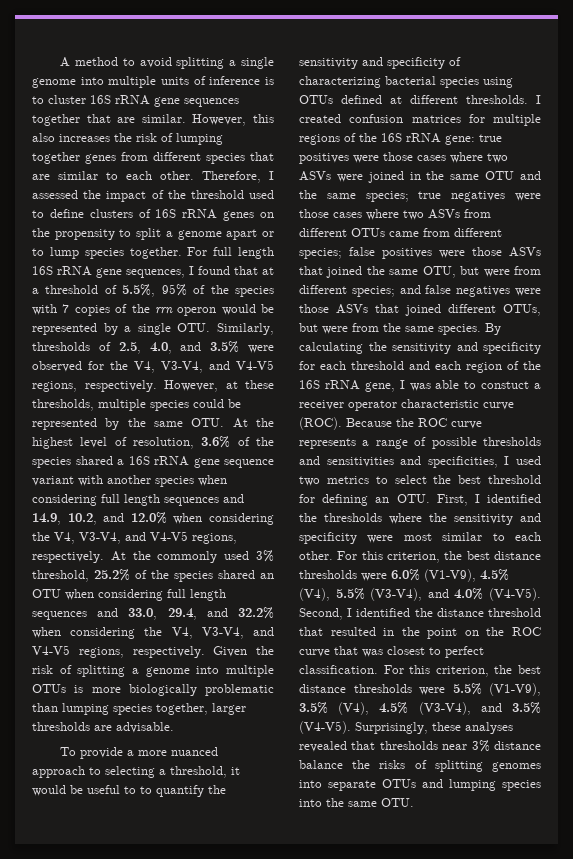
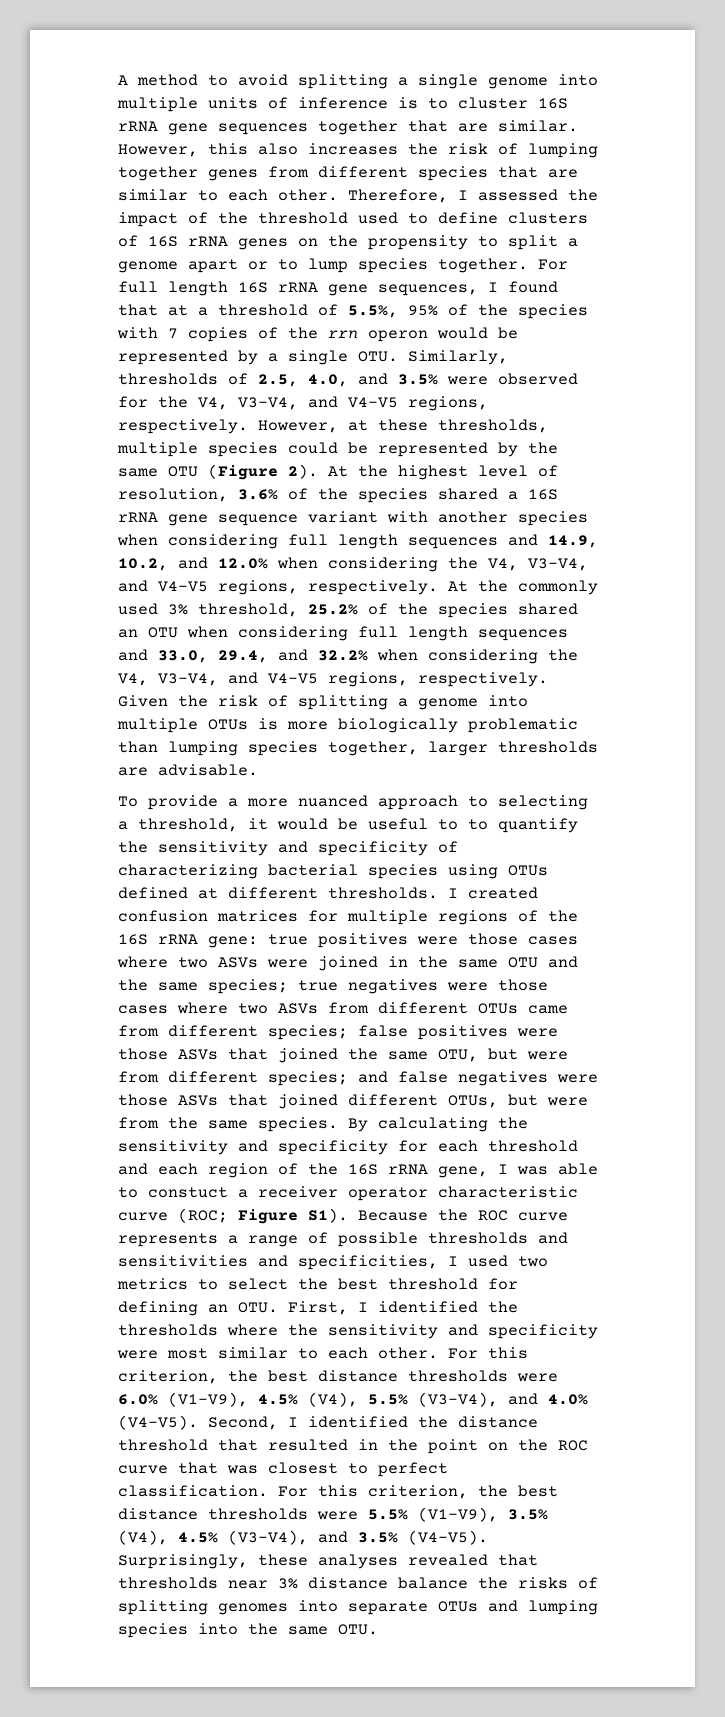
- However, at these thresholds, multiple species could be represented by the same OTU. At the highest level of resolution, 3.6% of the species shared a 16S rRNA gene sequence variant with another species when considering full length sequences and 14.9, 10.2, and 12.0% when considering the V4, V3-V4, and V4-V5 regions, respectively.
+ However, at these thresholds, multiple species could be represented by the same OTU (Figure 2). At the highest level of resolution, 3.6% of the species shared a 16S rRNA gene sequence variant with another species when considering full length sequences and 14.9, 10.2, and 12.0% when considering the V4, V3-V4, and V4-V5 regions, respectively.
- By calculating the sensitivity and specificity for each threshold and each region of the 16S rRNA gene, I was able to constuct a receiver operator characteristic curve (ROC). Because the ROC curve represents a range of possible thresholds and sensitivities and specificities, I used two metrics to select the best threshold for defining an OTU. First, I identified the thresholds where the sensitivity and specificity were most similar to each other.
+ By calculating the sensitivity and specificity for each threshold and each region of the 16S rRNA gene, I was able to constuct a receiver operator characteristic curve (ROC; Figure S1). Because the ROC curve represents a range of possible thresholds and sensitivities and specificities, I used two metrics to select the best threshold for defining an OTU. First, I identified the thresholds where the sensitivity and specificity were most similar to each other.

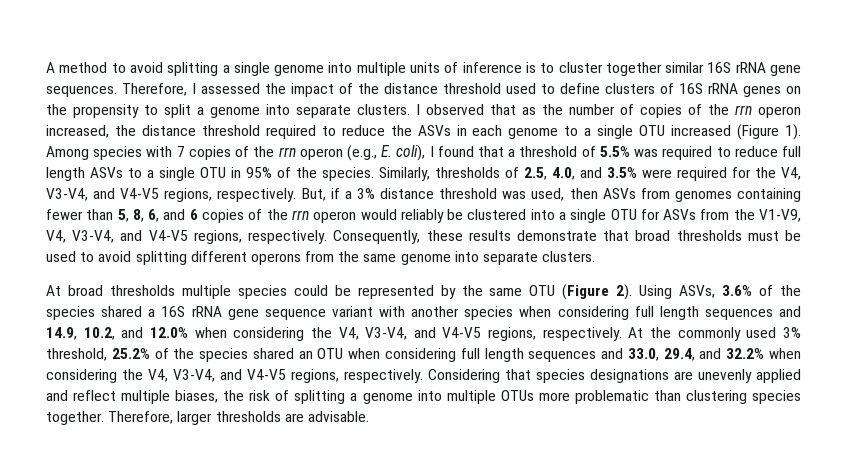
- A method to avoid splitting a single genome into multiple units of inference is to cluster 16S rRNA gene sequences together that are similar. However, this also increases the risk of lumping together genes from different species that are similar to each other.
+ A method to avoid splitting a single genome into multiple units of inference is to cluster together similar 16S rRNA gene sequences.
- Therefore, I assessed the impact of the threshold used to define clusters of 16S rRNA genes on the propensity to split a genome apart or to lump species together. For full length 16S rRNA gene sequences, I found that at a threshold of 5.5%, 95% of the species with 7 copies of the rrn operon would be represented by a single OTU. Similarly, thresholds of 2.5, 4.0, and 3.5% were observed for the V4, V3-V4, and V4-V5 regions, respectively.
+ Therefore, I assessed the impact of the distance threshold used to define clusters of 16S rRNA genes on the propensity to split a genome into separate clusters. I observed that as the number of copies of the rrn operon increased, the distance threshold required to reduce the ASVs in each genome to a single OTU increased (Figure 1). Among species with 7 copies of the rrn operon (e.g., E. coli), I found that a threshold of 5.5% was required to reduce full length ASVs to a single OTU in 95% of the species. Similarly, thresholds of 2.5, 4.0, and 3.5% were required for the V4, V3-V4, and V4-V5 regions, respectively.
- However, at these thresholds, multiple species could be represented by the same OTU (Figure 2).
+ But, if a 3% distance threshold was used, then ASVs from genomes containing fewer than 5, 8, 6, and 6 copies of the rrn operon would reliably be clustered into a single OTU for ASVs from the V1-V9, V4, V3-V4, and V4-V5 regions, respectively. Consequently, these results demonstrate that broad thresholds must be used to avoid splitting different operons from the same genome into separate clusters.
+ At broad thresholds multiple species could be represented by the same OTU (Figure 2).
- At the highest level of resolution, 3.6% of the species shared a 16S rRNA gene sequence variant with another species when considering full length sequences and 14.9, 10.2, and 12.0% when considering the V4, V3-V4, and V4-V5 regions, respectively.
+ Using ASVs, 3.6% of the species shared a 16S rRNA gene sequence variant with another species when considering full length sequences and 14.9, 10.2, and 12.0% when considering the V4, V3-V4, and V4-V5 regions, respectively.
- Given the risk of splitting a genome into multiple OTUs is more biologically problematic than lumping species together, larger thresholds are advisable.
- To provide a more nuanced approach to selecting a threshold, it would be useful to to quantify the sensitivity and specificity of characterizing bacterial species using OTUs defined at different thresholds. I created confusion matrices for multiple regions of the 16S rRNA gene: true positives were those cases where two ASVs were joined in the same OTU and the same species; true negatives were those cases where two ASVs from different OTUs came from different species; false positives were those ASVs that joined the same OTU, but were from different species; and false negatives were those ASVs that joined different OTUs, but were from the same species. By calculating the sensitivity and specificity for each threshold and each region of the 16S rRNA gene, I was able to constuct a receiver operator characteristic curve (ROC; Figure S1). Because the ROC curve represents a range of possible thresholds and sensitivities and specificities, I used two metrics to select the best threshold for defining an OTU. First, I identified the thresholds where the sensitivity and specificity were most similar to each other. For this criterion, the best distance thresholds were 6.0% (V1-V9), 4.5% (V4), 5.5% (V3-V4), and 4.0% (V4-V5). Second, I identified the distance threshold that resulted in the point on the ROC curve that was closest to perfect classification. For this criterion, the best distance thresholds were 5.5% (V1-V9), 3.5% (V4), 4.5% (V3-V4), and 3.5% (V4-V5). Surprisingly, these analyses revealed that thresholds near 3% distance balance the risks of splitting genomes into separate OTUs and lumping species into the same OTU.
+ Considering that species designations are unevenly applied and reflect multiple biases, the risk of splitting a genome into multiple OTUs more problematic than clustering species together. Therefore, larger thresholds are advisable.

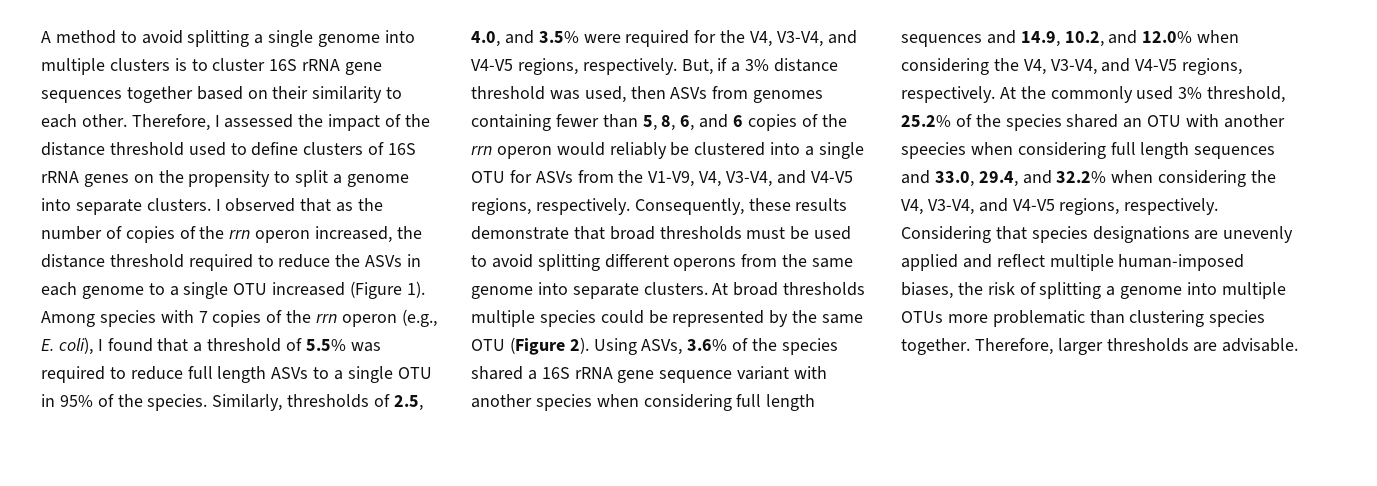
- A method to avoid splitting a single genome into multiple units of inference is to cluster together similar 16S rRNA gene sequences.
+ A method to avoid splitting a single genome into multiple clusters is to cluster 16S rRNA gene sequences together based on their similarity to each other.
- Consequently, these results demonstrate that broad thresholds must be used to avoid splitting different operons from the same genome into separate clusters.
- At broad thresholds multiple species could be represented by the same OTU (Figure 2).
+ Consequently, these results demonstrate that broad thresholds must be used to avoid splitting different operons from the same genome into separate clusters. At broad thresholds multiple species could be represented by the same OTU (Figure 2).
- At the commonly used 3% threshold, 25.2% of the species shared an OTU when considering full length sequences and 33.0, 29.4, and 32.2% when considering the V4, V3-V4, and V4-V5 regions, respectively.
+ At the commonly used 3% threshold, 25.2% of the species shared an OTU with another speecies when considering full length sequences and 33.0, 29.4, and 32.2% when considering the V4, V3-V4, and V4-V5 regions, respectively.
- Considering that species designations are unevenly applied and reflect multiple biases, the risk of splitting a genome into multiple OTUs more problematic than clustering species together.
+ Considering that species designations are unevenly applied and reflect multiple human-imposed biases, the risk of splitting a genome into multiple OTUs more problematic than clustering species together.

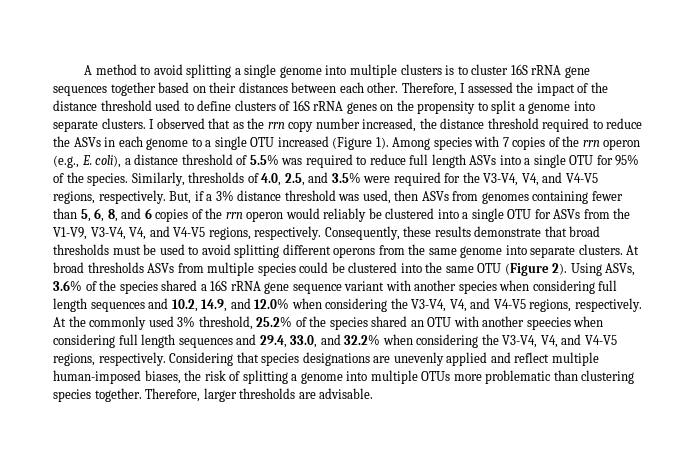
- A method to avoid splitting a single genome into multiple clusters is to cluster 16S rRNA gene sequences together based on their similarity to each other.
+ A method to avoid splitting a single genome into multiple clusters is to cluster 16S rRNA gene sequences together based on their distances between each other.
- I observed that as the number of copies of the rrn operon increased, the distance threshold required to reduce the ASVs in each genome to a single OTU increased (Figure 1).
+ I observed that as the rrn copy number increased, the distance threshold required to reduce the ASVs in each genome to a single OTU increased (Figure 1).
- Among species with 7 copies of the rrn operon (e.g., E. coli), I found that a threshold of 5.5% was required to reduce full length ASVs to a single OTU in 95% of the species.
+ Among species with 7 copies of the rrn operon (e.g., E. coli), a distance threshold of 5.5% was required to reduce full length ASVs into a single OTU for 95% of the species.
- Similarly, thresholds of 2.5, 4.0, and 3.5% were required for the V4, V3-V4, and V4-V5 regions, respectively.
+ Similarly, thresholds of 4.0, 2.5, and 3.5% were required for the V3-V4, V4, and V4-V5 regions, respectively.
- But, if a 3% distance threshold was used, then ASVs from genomes containing fewer than 5, 8, 6, and 6 copies of the rrn operon would reliably be clustered into a single OTU for ASVs from the V1-V9, V4, V3-V4, and V4-V5 regions, respectively.
+ But, if a 3% distance threshold was used, then ASVs from genomes containing fewer than 5, 6, 8, and 6 copies of the rrn operon would reliably be clustered into a single OTU for ASVs from the V1-V9, V3-V4, V4, and V4-V5 regions, respectively.
- At broad thresholds multiple species could be represented by the same OTU (Figure 2).
+ At broad thresholds ASVs from multiple species could be clustered into the same OTU (Figure 2).
- Using ASVs, 3.6% of the species shared a 16S rRNA gene sequence variant with another species when considering full length sequences and 14.9, 10.2, and 12.0% when considering the V4, V3-V4, and V4-V5 regions, respectively.
+ Using ASVs, 3.6% of the species shared a 16S rRNA gene sequence variant with another species when considering full length sequences and 10.2, 14.9, and 12.0% when considering the V3-V4, V4, and V4-V5 regions, respectively.
- At the commonly used 3% threshold, 25.2% of the species shared an OTU with another speecies when considering full length sequences and 33.0, 29.4, and 32.2% when considering the V4, V3-V4, and V4-V5 regions, respectively.
+ At the commonly used 3% threshold, 25.2% of the species shared an OTU with another speecies when considering full length sequences and 29.4, 33.0, and 32.2% when considering the V3-V4, V4, and V4-V5 regions, respectively.

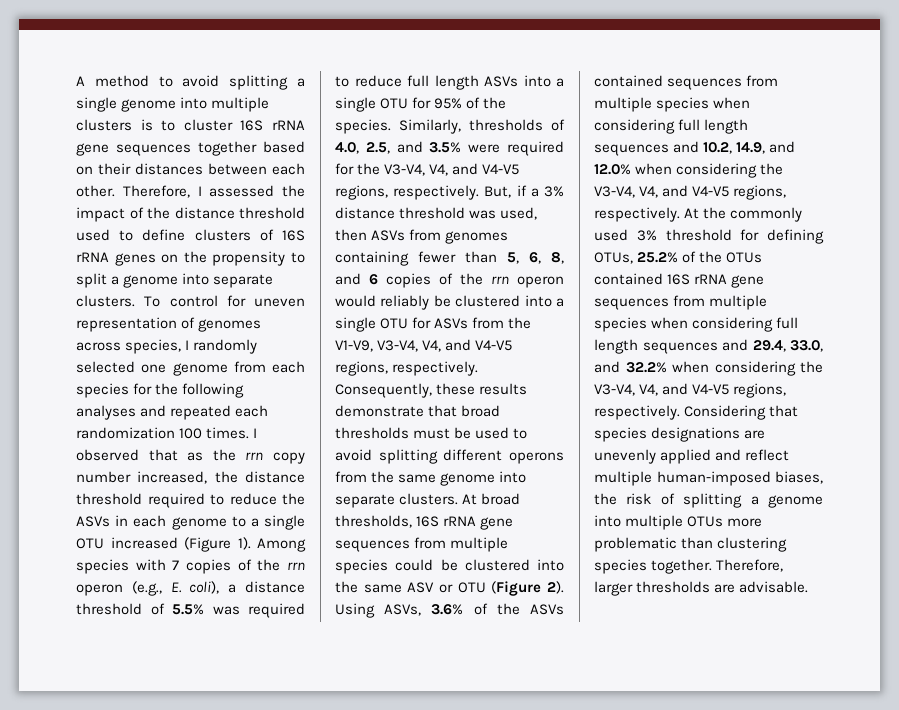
+ To control for uneven representation of genomes across species, I randomly selected one genome from each species for the following analyses and repeated each randomization 100 times.
- At broad thresholds ASVs from multiple species could be clustered into the same OTU (Figure 2).
+ At broad thresholds, 16S rRNA gene sequences from multiple species could be clustered into the same ASV or OTU (Figure 2).
- Using ASVs, 3.6% of the species shared a 16S rRNA gene sequence variant with another species when considering full length sequences and 10.2, 14.9, and 12.0% when considering the V3-V4, V4, and V4-V5 regions, respectively.
+ Using ASVs, 3.6% of the ASVs contained sequences from multiple species when considering full length sequences and 10.2, 14.9, and 12.0% when considering the V3-V4, V4, and V4-V5 regions, respectively.
- At the commonly used 3% threshold, 25.2% of the species shared an OTU with another speecies when considering full length sequences and 29.4, 33.0, and 32.2% when considering the V3-V4, V4, and V4-V5 regions, respectively.
+ At the commonly used 3% threshold for defining OTUs, 25.2% of the OTUs contained 16S rRNA gene sequences from multiple species when considering full length sequences and 29.4, 33.0, and 32.2% when considering the V3-V4, V4, and V4-V5 regions, respectively.

